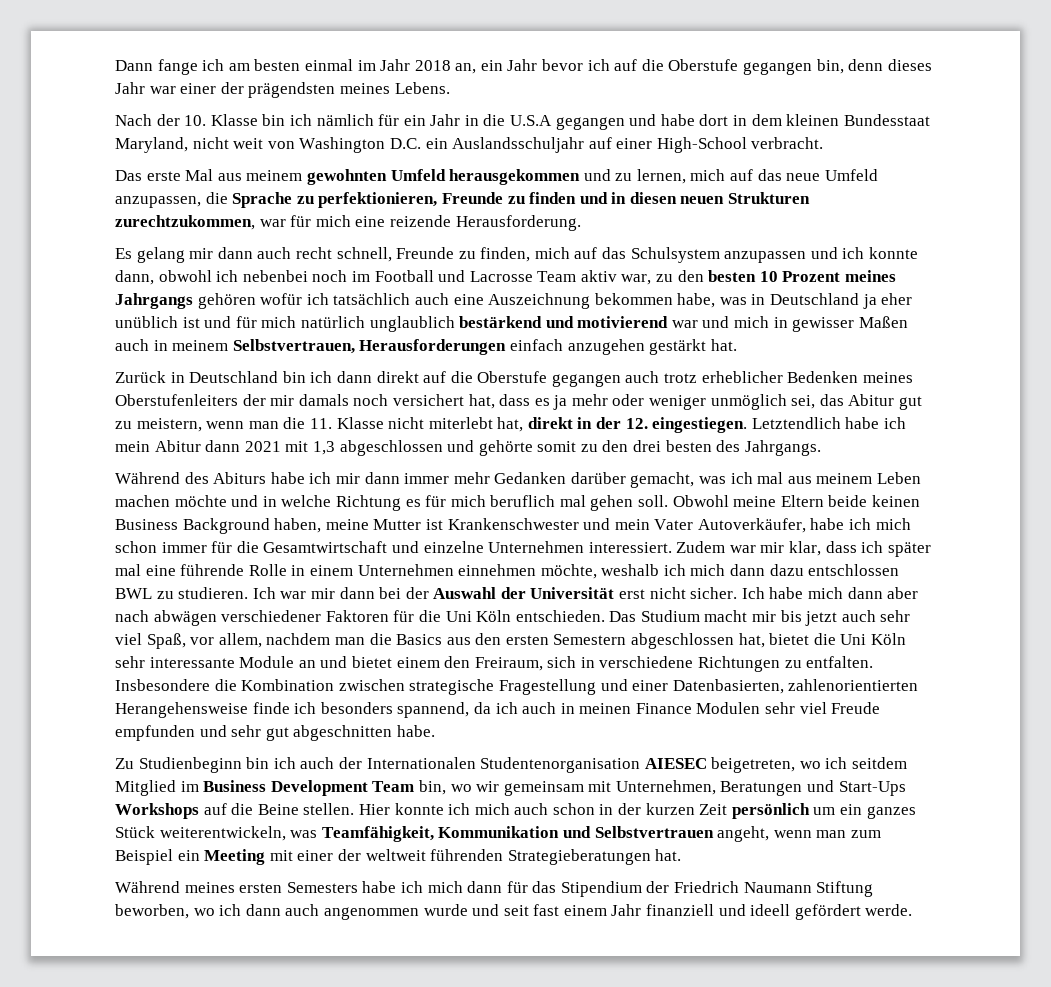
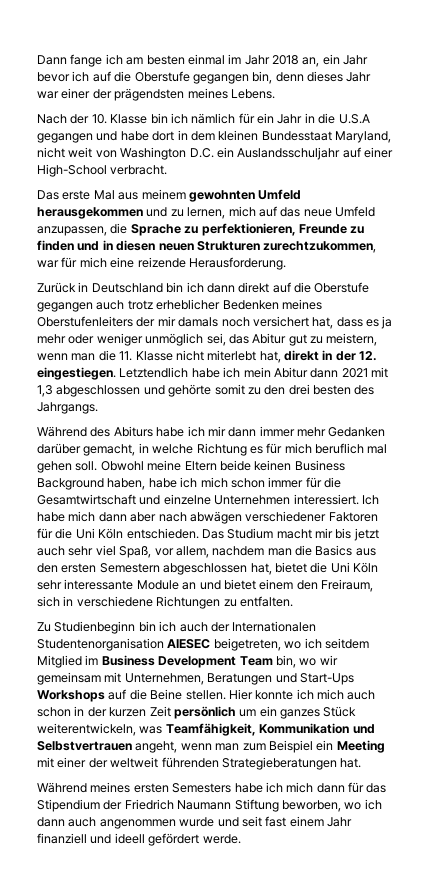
- Es gelang mir dann auch recht schnell, Freunde zu finden, mich auf das Schulsystem anzupassen und ich konnte dann, obwohl ich nebenbei noch im Football und Lacrosse Team aktiv war, zu den besten 10 Prozent meines Jahrgangs gehören wofür ich tatsächlich auch eine Auszeichnung bekommen habe, was in Deutschland ja eher unüblich ist und für mich natürlich unglaublich bestärkend und motivierend war und mich in gewisser Maßen auch in meinem Selbstvertrauen, Herausforderungen einfach anzugehen gestärkt hat.
- Während des Abiturs habe ich mir dann immer mehr Gedanken darüber gemacht, was ich mal aus meinem Leben machen möchte und in welche Richtung es für mich beruflich mal gehen soll.
+ Während des Abiturs habe ich mir dann immer mehr Gedanken darüber gemacht, in welche Richtung es für mich beruflich mal gehen soll.
- Obwohl meine Eltern beide keinen Business Background haben, meine Mutter ist Krankenschwester und mein Vater Autoverkäufer, habe ich mich schon immer für die Gesamtwirtschaft und einzelne Unternehmen interessiert.
+ Obwohl meine Eltern beide keinen Business Background haben, habe ich mich schon immer für die Gesamtwirtschaft und einzelne Unternehmen interessiert.
- Zudem war mir klar, dass ich später mal eine führende Rolle in einem Unternehmen einnehmen möchte, weshalb ich mich dann dazu entschlossen BWL zu studieren. Ich war mir dann bei der Auswahl der Universität erst nicht sicher.
- Insbesondere die Kombination zwischen strategische Fragestellung und einer Datenbasierten, zahlenorientierten Herangehensweise finde ich besonders spannend, da ich auch in meinen Finance Modulen sehr viel Freude empfunden und sehr gut abgeschnitten habe.

